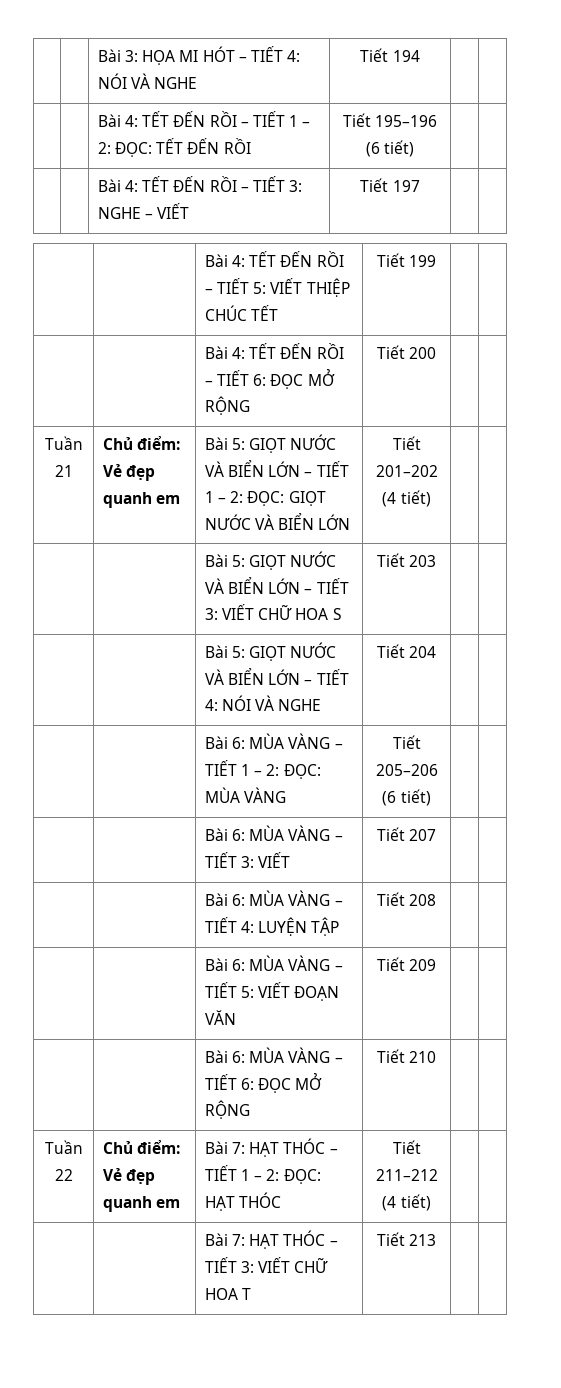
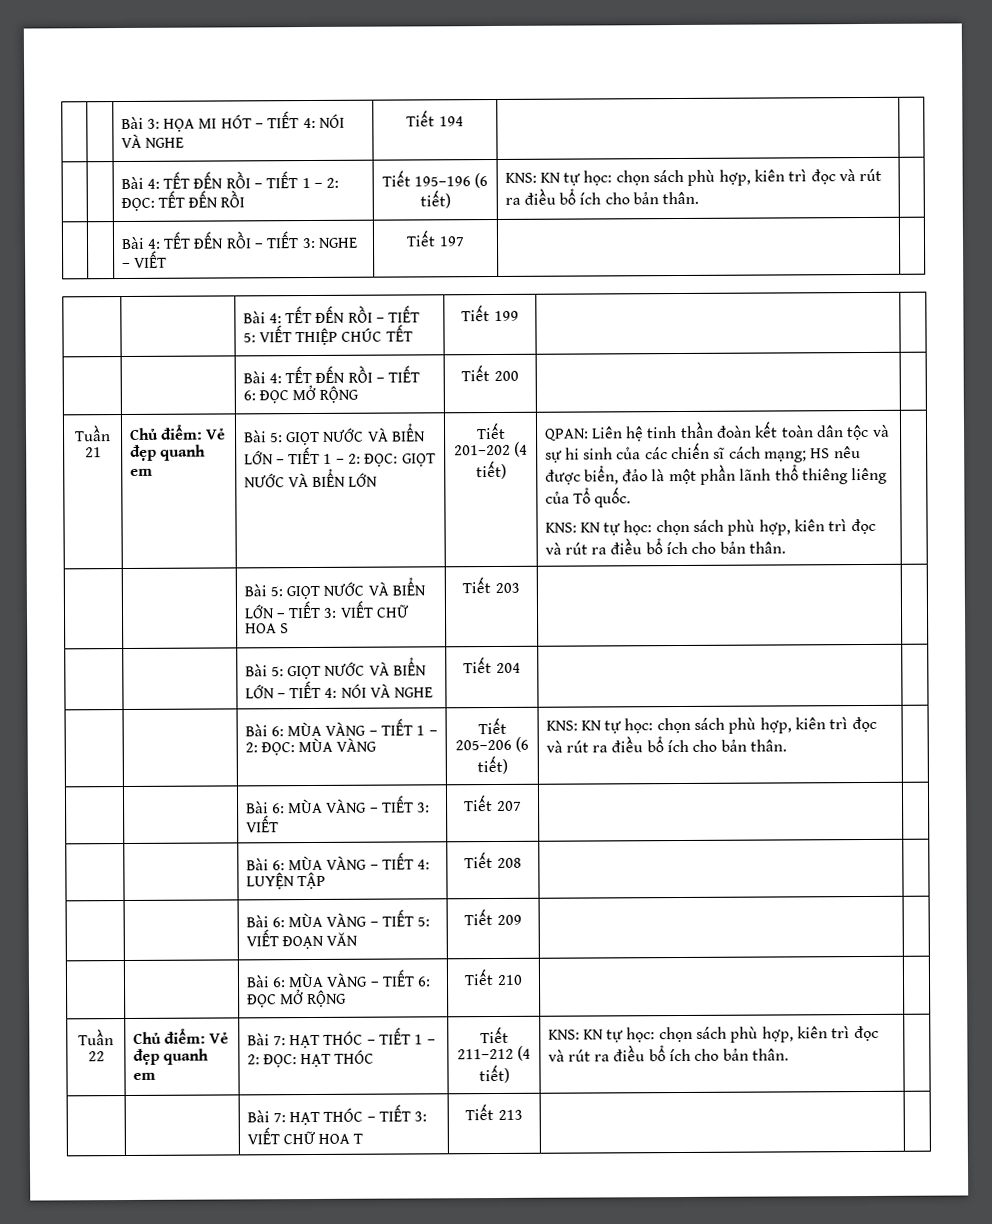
- | | Bài 4: TẾT ĐẾN RỒI – TIẾT 1 – 2: ĐỌC: TẾT ĐẾN RỒI | Tiết 195–196 (6 tiết) | |
+ | | Bài 4: TẾT ĐẾN RỒI – TIẾT 1 – 2: ĐỌC: TẾT ĐẾN RỒI | Tiết 195–196 (6 tiết) | KNS: KN tự học: chọn sách phù hợp, kiên trì đọc và rút ra điều bổ ích cho bản thân. |
+ QPAN: Liên hệ tinh thần đoàn kết toàn dân tộc và sự hi sinh của các chiến sĩ cách mạng; HS nêu được biển, đảo là một phần lãnh thổ thiêng liêng của Tổ quốc.
+ KNS: KN tự học: chọn sách phù hợp, kiên trì đọc và rút ra điều bổ ích cho bản thân.
- | | Bài 6: MÙA VÀNG – TIẾT 1 – 2: ĐỌC: MÙA VÀNG | Tiết 205–206 (6 tiết) | |
+ | | Bài 6: MÙA VÀNG – TIẾT 1 – 2: ĐỌC: MÙA VÀNG | Tiết 205–206 (6 tiết) | KNS: KN tự học: chọn sách phù hợp, kiên trì đọc và rút ra điều bổ ích cho bản thân. |
- Tiết 211–212 (4 tiết)
+ Tiết 211–212 (4 tiết) | KNS: KN tự học: chọn sách phù hợp, kiên trì đọc và rút ra điều bổ ích cho bản thân.

